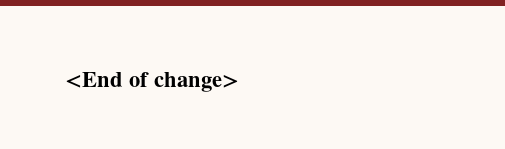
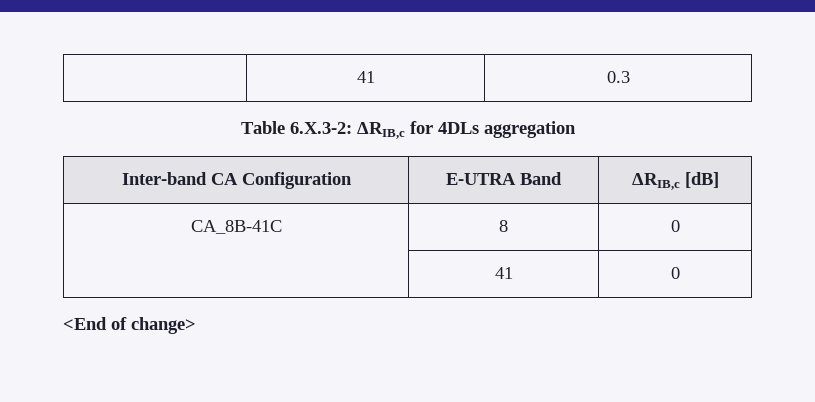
+ | 41 | 0.3
+ Table 6.X.3-2: ΔRIB,c for 4DLs aggregation
+ Inter-band CA Configuration | E-UTRA Band | ΔRIB,c [dB]
+ CA_8B-41C | 8 | 0
+ | 41 | 0

